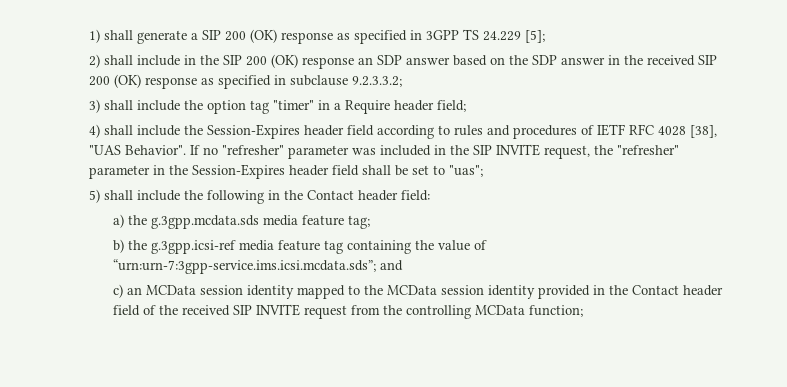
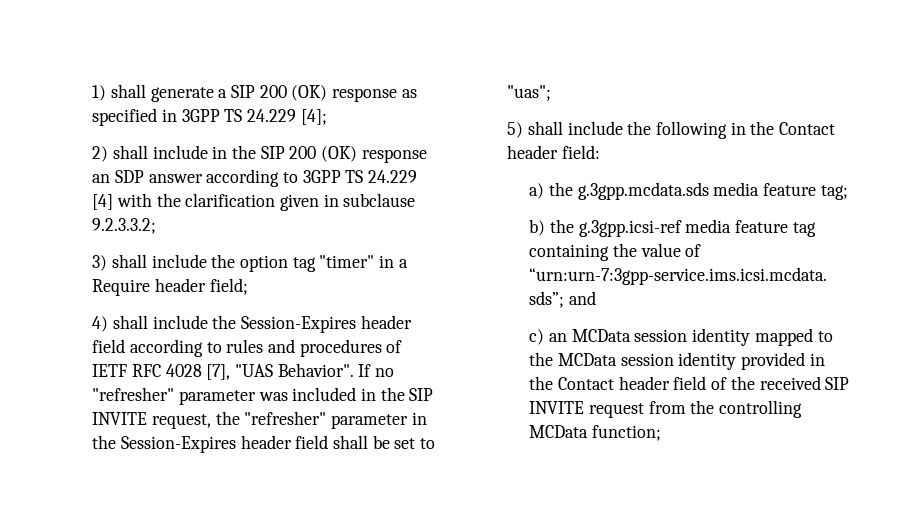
- 1) shall generate a SIP 200 (OK) response as specified in 3GPP TS 24.229 [5];
+ 1) shall generate a SIP 200 (OK) response as specified in 3GPP TS 24.229 [4];
- 2) shall include in the SIP 200 (OK) response an SDP answer based on the SDP answer in the received SIP 200 (OK) response as specified in subclause 9.2.3.3.2;
+ 2) shall include in the SIP 200 (OK) response an SDP answer according to 3GPP TS 24.229 [4] with the clarification given in subclause 9.2.3.3.2;
- 4) shall include the Session-Expires header field according to rules and procedures of IETF RFC 4028 [38], "UAS Behavior".
+ 4) shall include the Session-Expires header field according to rules and procedures of IETF RFC 4028 [7], "UAS Behavior".

